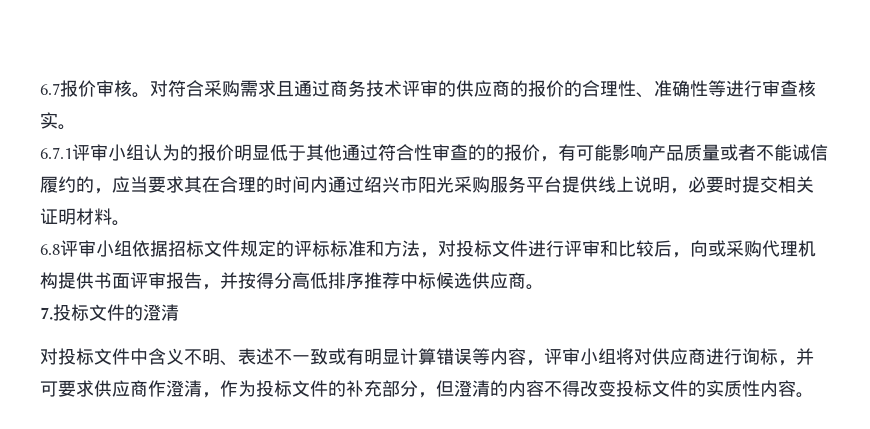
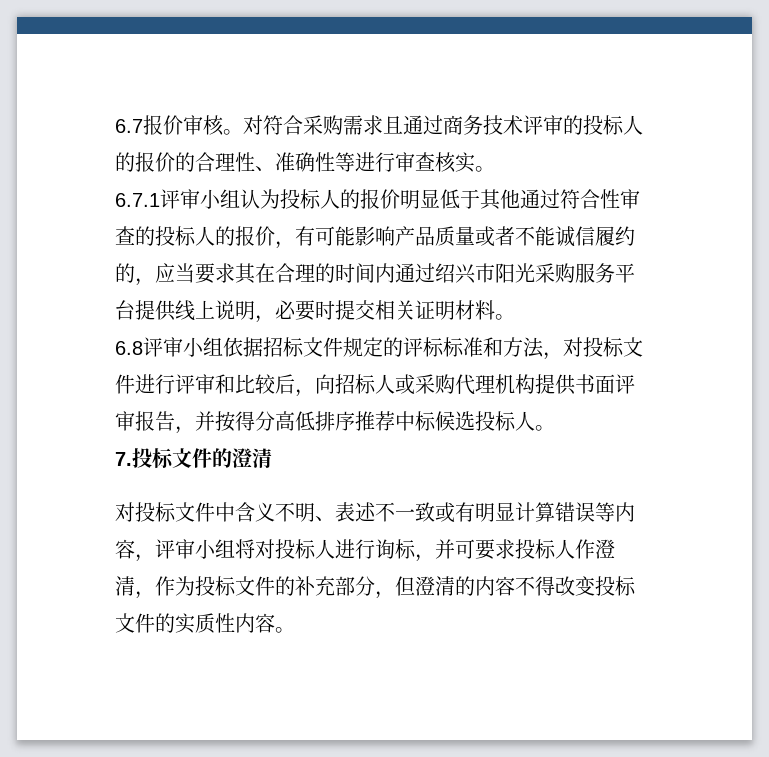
- 对符合采购需求且通过商务技术评审的供应商的报价的合理性、准确性等进行审查核实。
+ 对符合采购需求且通过商务技术评审的投标人的报价的合理性、准确性等进行审查核实。
- 6.7.1评审小组认为的报价明显低于其他通过符合性审查的的报价，有可能影响产品质量或者不能诚信履约的，应当要求其在合理的时间内通过绍兴市阳光采购服务平台提供线上说明，必要时提交相关证明材料。
+ 6.7.1评审小组认为投标人的报价明显低于其他通过符合性审查的投标人的报价，有可能影响产品质量或者不能诚信履约的，应当要求其在合理的时间内通过绍兴市阳光采购服务平台提供线上说明，必要时提交相关证明材料。
- 6.8评审小组依据招标文件规定的评标标准和方法，对投标文件进行评审和比较后，向或采购代理机构提供书面评审报告，并按得分高低排序推荐中标候选供应商。
+ 6.8评审小组依据招标文件规定的评标标准和方法，对投标文件进行评审和比较后，向招标人或采购代理机构提供书面评审报告，并按得分高低排序推荐中标候选投标人。
- 对投标文件中含义不明、表述不一致或有明显计算错误等内容，评审小组将对供应商进行询标，并可要求供应商作澄清，作为投标文件的补充部分，但澄清的内容不得改变投标文件的实质性内容。
+ 对投标文件中含义不明、表述不一致或有明显计算错误等内容，评审小组将对投标人进行询标，并可要求投标人作澄清，作为投标文件的补充部分，但澄清的内容不得改变投标文件的实质性内容。

